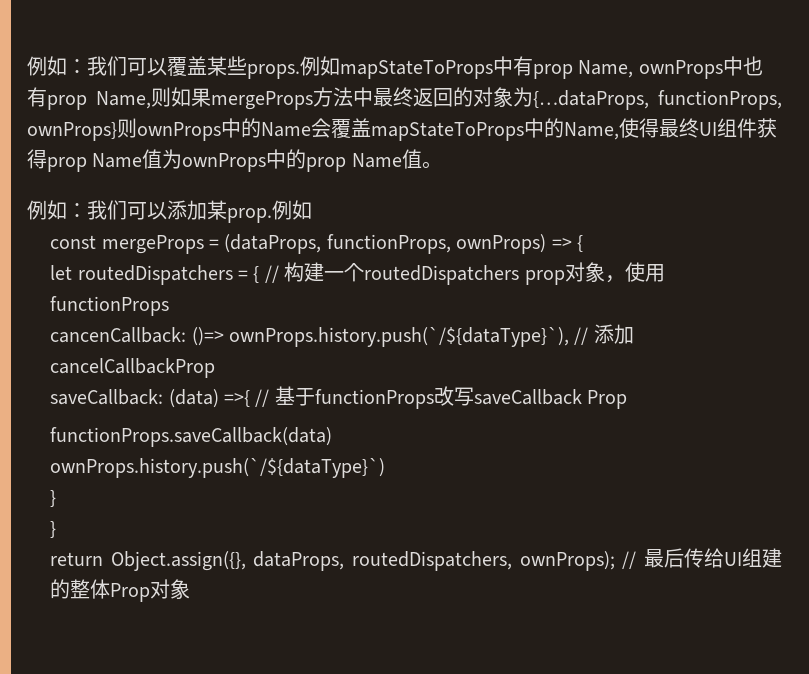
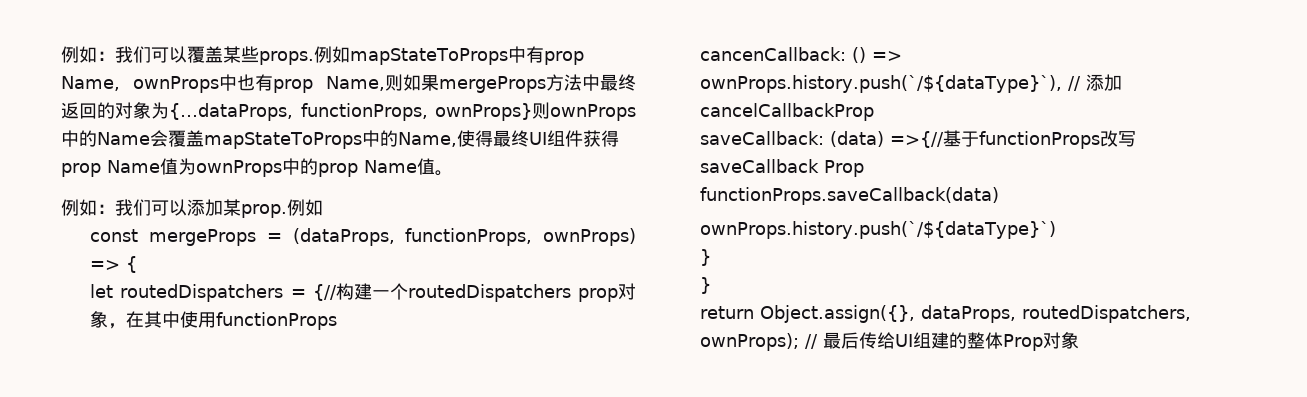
- let routedDispatchers = { // 构建一个routedDispatchers prop对象，使用functionProps
+ let routedDispatchers = {//构建一个routedDispatchers prop对象，在其中使用functionProps
- cancenCallback: ()=> ownProps.history.push(`/${dataType}`), // 添加cancelCallbackProp
+ cancenCallback: () => ownProps.history.push(`/${dataType}`), // 添加cancelCallbackProp
- saveCallback: (data) =>{ // 基于functionProps改写saveCallback Prop
+ saveCallback: (data) =>{//基于functionProps改写saveCallback Prop

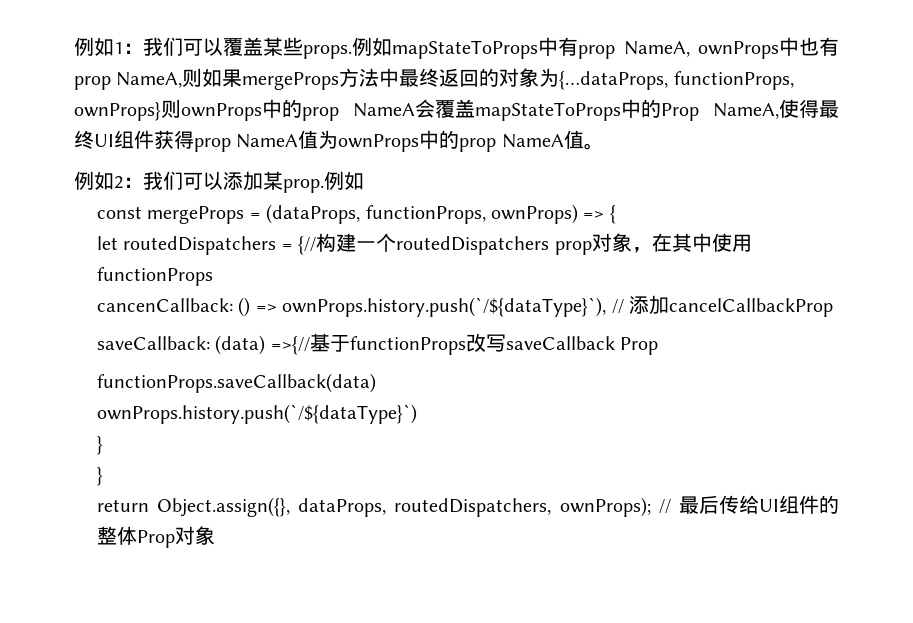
- 例如：我们可以覆盖某些props.
+ 例如1：我们可以覆盖某些props.
- 例如mapStateToProps中有prop Name, ownProps中也有prop Name,则如果mergeProps方法中最终返回的对象为{…dataProps, functionProps, ownProps}则ownProps中的Name会覆盖mapStateToProps中的Name,使得最终UI组件获得prop Name值为ownProps中的prop Name值。
+ 例如mapStateToProps中有prop NameA, ownProps中也有prop NameA,则如果mergeProps方法中最终返回的对象为{…dataProps, functionProps, ownProps}则ownProps中的prop NameA会覆盖mapStateToProps中的Prop NameA,使得最终UI组件获得prop NameA值为ownProps中的prop NameA值。
- 例如：我们可以添加某prop.
+ 例如2：我们可以添加某prop.
- return Object.assign({}, dataProps, routedDispatchers, ownProps); // 最后传给UI组建的整体Prop对象
+ return Object.assign({}, dataProps, routedDispatchers, ownProps); // 最后传给UI组件的整体Prop对象

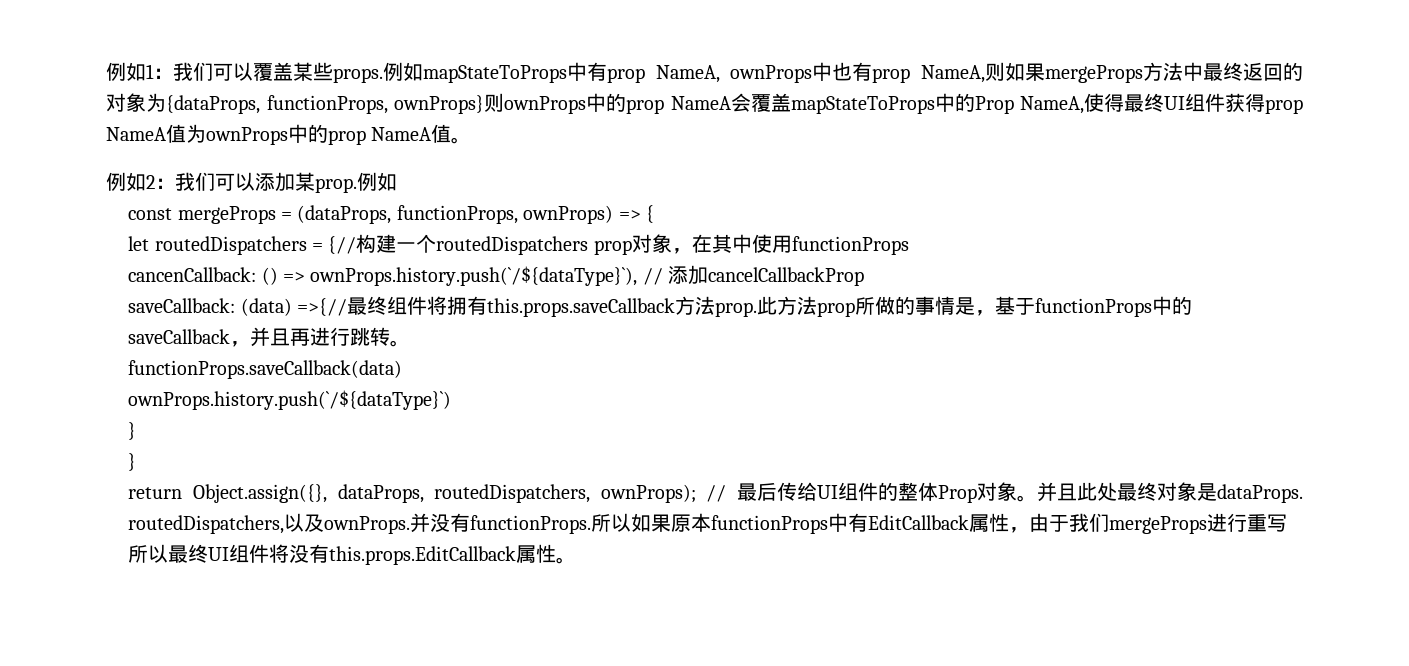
- 例如mapStateToProps中有prop NameA, ownProps中也有prop NameA,则如果mergeProps方法中最终返回的对象为{…dataProps, functionProps, ownProps}则ownProps中的prop NameA会覆盖mapStateToProps中的Prop NameA,使得最终UI组件获得prop NameA值为ownProps中的prop NameA值。
+ 例如mapStateToProps中有prop NameA, ownProps中也有prop NameA,则如果mergeProps方法中最终返回的对象为{dataProps, functionProps, ownProps}则ownProps中的prop NameA会覆盖mapStateToProps中的Prop NameA,使得最终UI组件获得prop NameA值为ownProps中的prop NameA值。
- saveCallback: (data) =>{//基于functionProps改写saveCallback Prop
+ saveCallback: (data) =>{//最终组件将拥有this.props.saveCallback方法prop.此方法prop所做的事情是，基于functionProps中的saveCallback，并且再进行跳转。
- return Object.assign({}, dataProps, routedDispatchers, ownProps); // 最后传给UI组件的整体Prop对象
+ return Object.assign({}, dataProps, routedDispatchers, ownProps); // 最后传给UI组件的整体Prop对象。并且此处最终对象是dataProps. routedDispatchers,以及ownProps.并没有functionProps.所以如果原本functionProps中有EditCallback属性，由于我们mergeProps进行重写所以最终UI组件将没有this.props.EditCallback属性。

